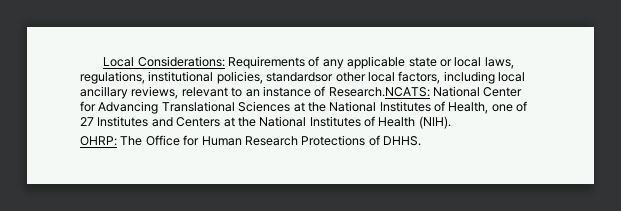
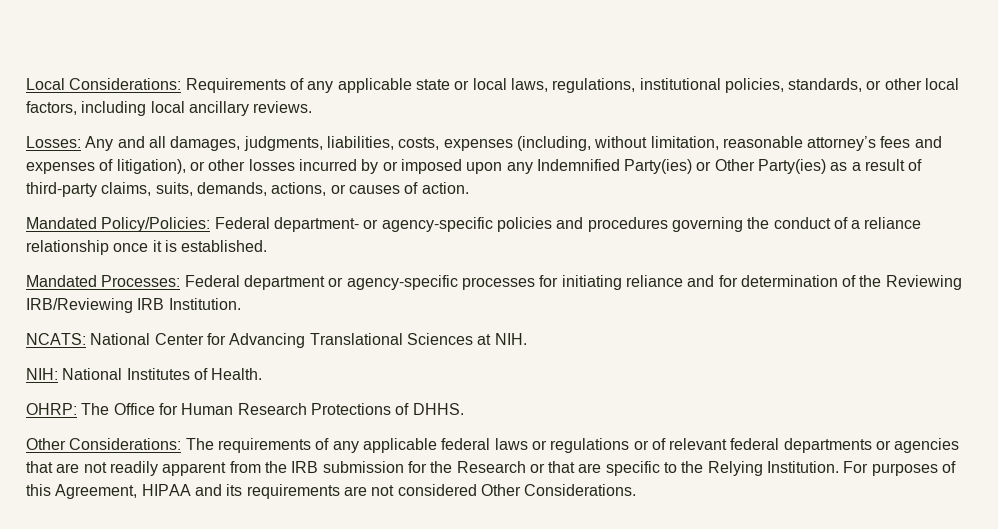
- Local Considerations: Requirements of any applicable state or local laws, regulations, institutional policies, standardsor other local factors, including local ancillary reviews, relevant to an instance of Research.NCATS: National Center for Advancing Translational Sciences at the National Institutes of Health, one of 27 Institutes and Centers at the National Institutes of Health (NIH).
+ Local Considerations: Requirements of any applicable state or local laws, regulations, institutional policies, standards, or other local factors, including local ancillary reviews.
+ Losses: Any and all damages, judgments, liabilities, costs, expenses (including, without limitation, reasonable attorney’s fees and expenses of litigation), or other losses incurred by or imposed upon any Indemnified Party(ies) or Other Party(ies) as a result of third-party claims, suits, demands, actions, or causes of action.
+ Mandated Policy/Policies: Federal department- or agency-specific policies and procedures governing the conduct of a reliance relationship once it is established.
+ Mandated Processes: Federal department or agency-specific processes for initiating reliance and for determination of the Reviewing IRB/Reviewing IRB Institution.
+ NCATS: National Center for Advancing Translational Sciences at NIH.
+ NIH: National Institutes of Health.
+ Other Considerations: The requirements of any applicable federal laws or regulations or of relevant federal departments or agencies that are not readily apparent from the IRB submission for the Research or that are specific to the Relying Institution. For purposes of this Agreement, HIPAA and its requirements are not considered Other Considerations.

